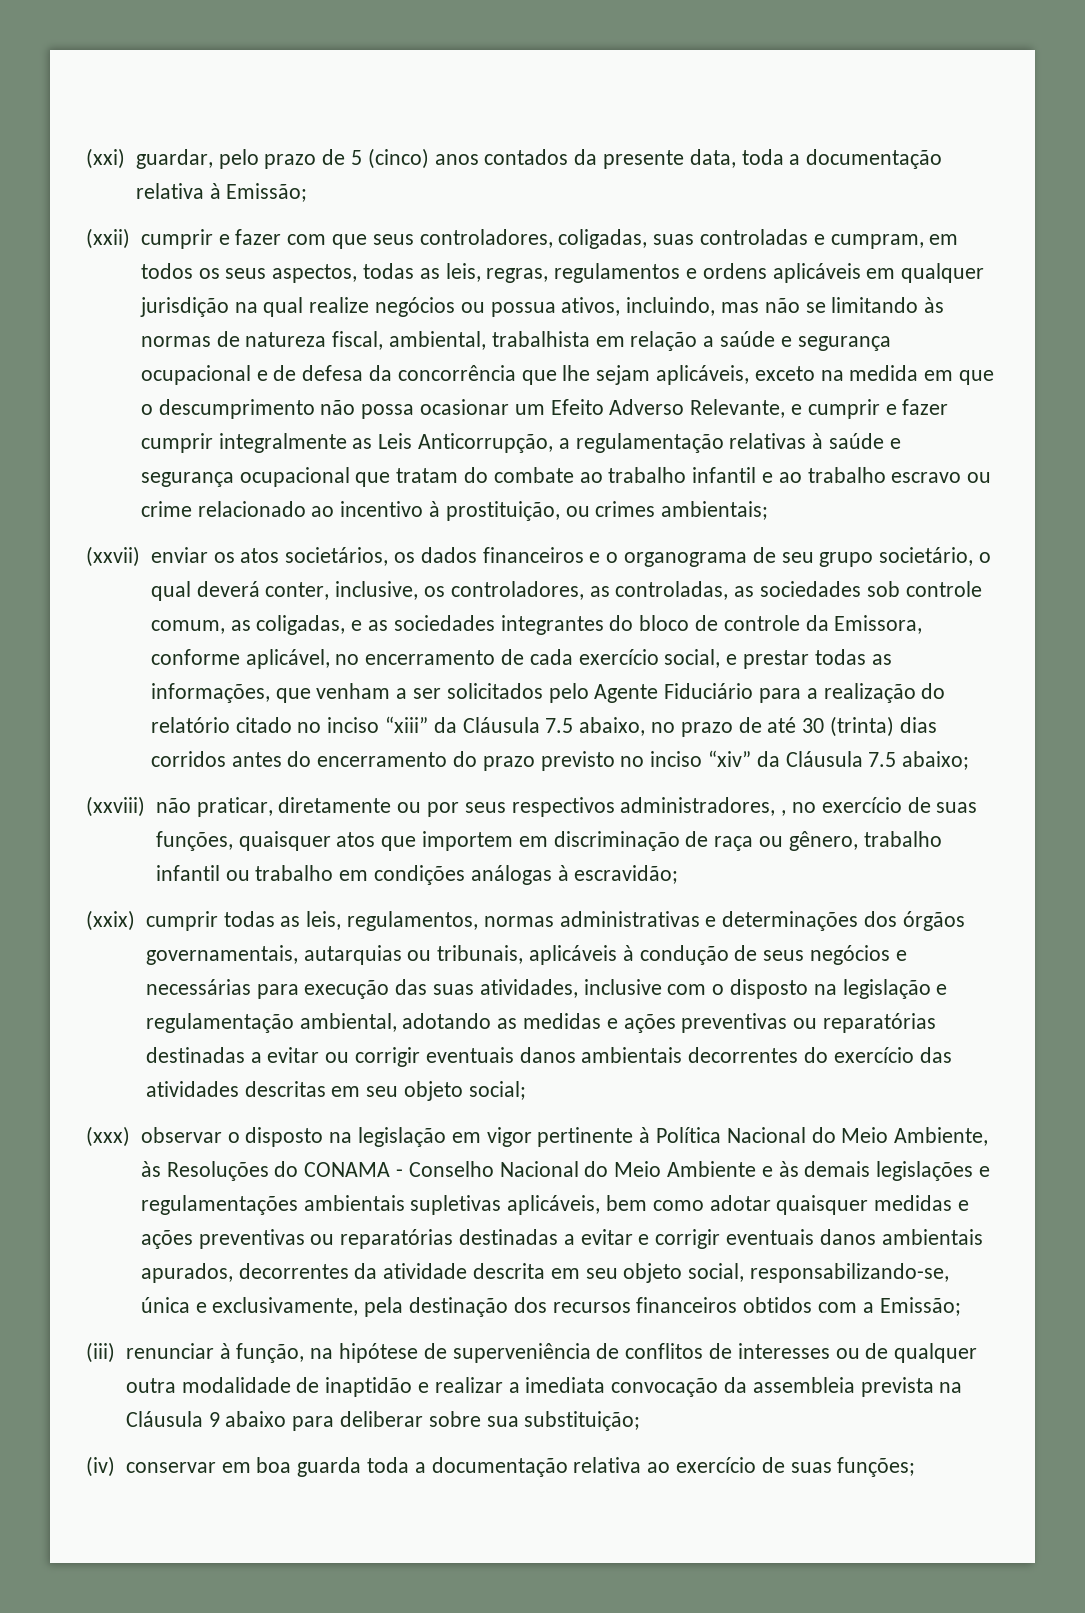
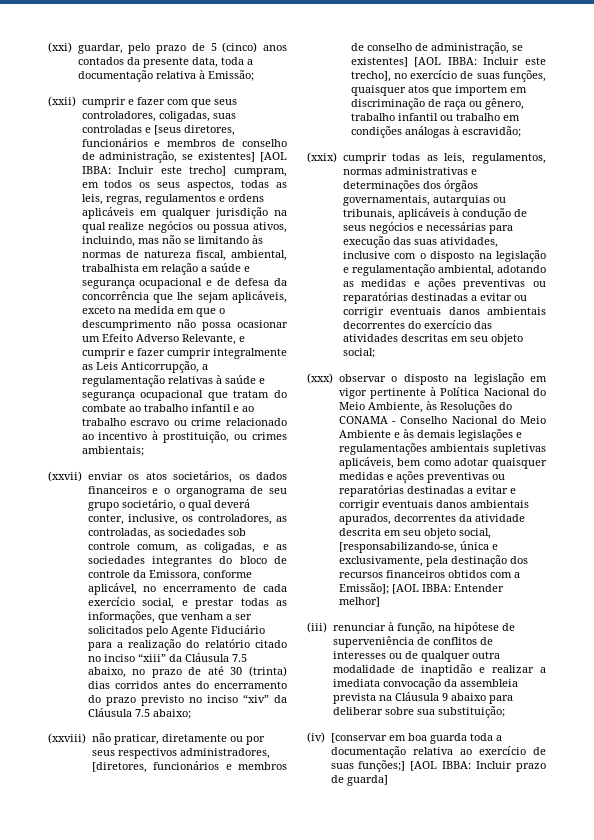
- (xxii) cumprir e fazer com que seus controladores, coligadas, suas controladas e cumpram, em todos os seus aspectos, todas as leis, regras, regulamentos e ordens aplicáveis em qualquer jurisdição na qual realize negócios ou possua ativos, incluindo, mas não se limitando às normas de natureza fiscal, ambiental, trabalhista em relação a saúde e segurança ocupacional e de defesa da concorrência que lhe sejam aplicáveis, exceto na medida em que o descumprimento não possa ocasionar um Efeito Adverso Relevante, e cumprir e fazer cumprir integralmente as Leis Anticorrupção, a regulamentação relativas à saúde e segurança ocupacional que tratam do combate ao trabalho infantil e ao trabalho escravo ou crime relacionado ao incentivo à prostituição, ou crimes ambientais;
+ (xxii) cumprir e fazer com que seus controladores, coligadas, suas controladas e [seus diretores, funcionários e membros de conselho de administração, se existentes] [AOL IBBA: Incluir este trecho] cumpram, em todos os seus aspectos, todas as leis, regras, regulamentos e ordens aplicáveis em qualquer jurisdição na qual realize negócios ou possua ativos, incluindo, mas não se limitando às normas de natureza fiscal, ambiental, trabalhista em relação a saúde e segurança ocupacional e de defesa da concorrência que lhe sejam aplicáveis, exceto na medida em que o descumprimento não possa ocasionar um Efeito Adverso Relevante, e cumprir e fazer cumprir integralmente as Leis Anticorrupção, a regulamentação relativas à saúde e segurança ocupacional que tratam do combate ao trabalho infantil e ao trabalho escravo ou crime relacionado ao incentivo à prostituição, ou crimes ambientais;
- (xxviii) não praticar, diretamente ou por seus respectivos administradores, , no exercício de suas funções, quaisquer atos que importem em discriminação de raça ou gênero, trabalho infantil ou trabalho em condições análogas à escravidão;
+ (xxviii) não praticar, diretamente ou por seus respectivos administradores, [diretores, funcionários e membros de conselho de administração, se existentes] [AOL IBBA: Incluir este trecho], no exercício de suas funções, quaisquer atos que importem em discriminação de raça ou gênero, trabalho infantil ou trabalho em condições análogas à escravidão;
- (xxx) observar o disposto na legislação em vigor pertinente à Política Nacional do Meio Ambiente, às Resoluções do CONAMA - Conselho Nacional do Meio Ambiente e às demais legislações e regulamentações ambientais supletivas aplicáveis, bem como adotar quaisquer medidas e ações preventivas ou reparatórias destinadas a evitar e corrigir eventuais danos ambientais apurados, decorrentes da atividade descrita em seu objeto social, responsabilizando-se, única e exclusivamente, pela destinação dos recursos financeiros obtidos com a Emissão;
+ (xxx) observar o disposto na legislação em vigor pertinente à Política Nacional do Meio Ambiente, às Resoluções do CONAMA - Conselho Nacional do Meio Ambiente e às demais legislações e regulamentações ambientais supletivas aplicáveis, bem como adotar quaisquer medidas e ações preventivas ou reparatórias destinadas a evitar e corrigir eventuais danos ambientais apurados, decorrentes da atividade descrita em seu objeto social, [responsabilizando-se, única e exclusivamente, pela destinação dos recursos financeiros obtidos com a Emissão]; [AOL IBBA: Entender melhor]
- (iv) conservar em boa guarda toda a documentação relativa ao exercício de suas funções;
+ (iv) [conservar em boa guarda toda a documentação relativa ao exercício de suas funções;] [AOL IBBA: Incluir prazo de guarda]

